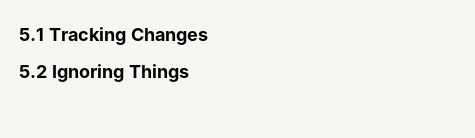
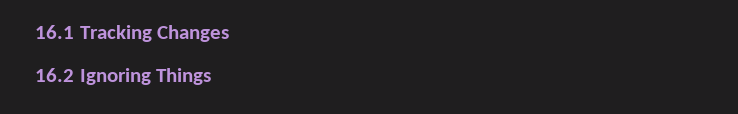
- 5.1 Tracking Changes
+ 16.1 Tracking Changes
- 5.2 Ignoring Things
+ 16.2 Ignoring Things

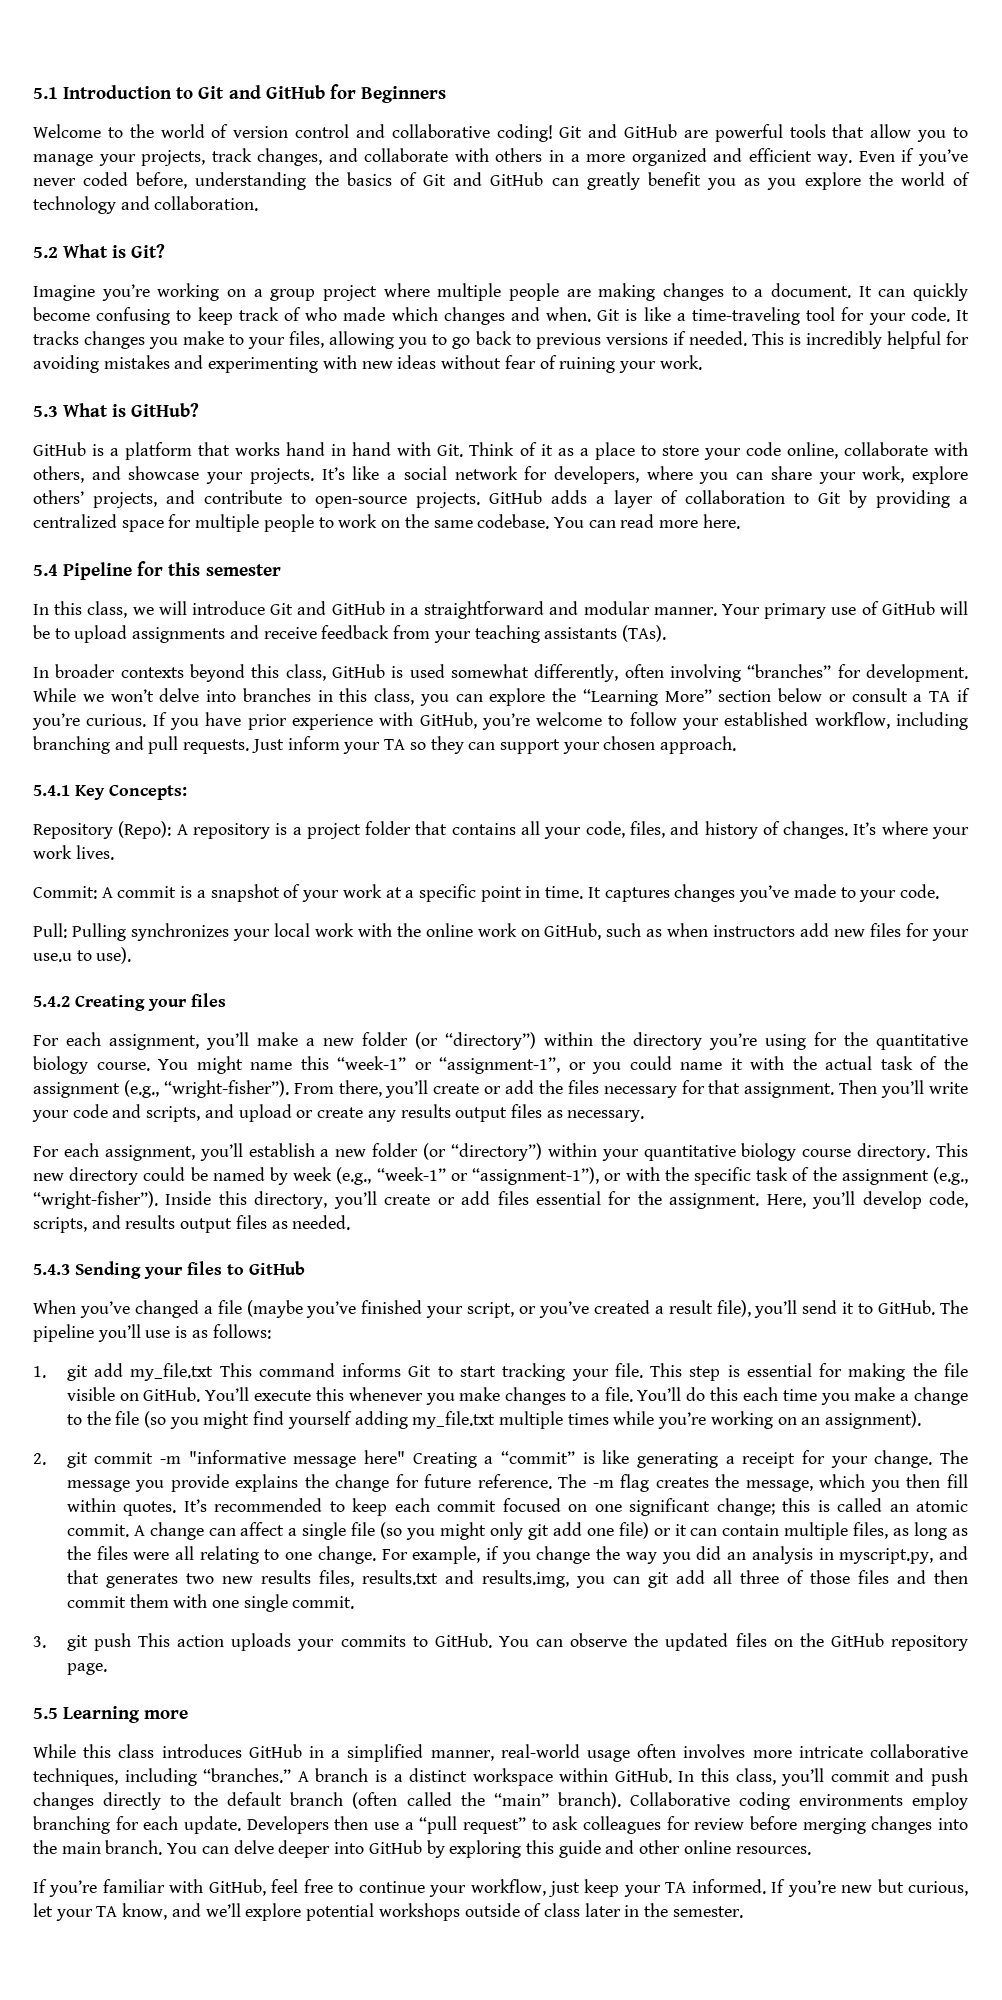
- 16.1 Tracking Changes
- 16.2 Ignoring Things
+ 5.1 Introduction to Git and GitHub for Beginners
+ Welcome to the world of version control and collaborative coding! Git and GitHub are powerful tools that allow you to manage your projects, track changes, and collaborate with others in a more organized and efficient way. Even if you’ve never coded before, understanding the basics of Git and GitHub can greatly benefit you as you explore the world of technology and collaboration.
+ 5.2 What is Git?
+ Imagine you’re working on a group project where multiple people are making changes to a document. It can quickly become confusing to keep track of who made which changes and when. Git is like a time-traveling tool for your code. It tracks changes you make to your files, allowing you to go back to previous versions if needed. This is incredibly helpful for avoiding mistakes and experimenting with new ideas without fear of ruining your work.
+ 5.3 What is GitHub?
+ GitHub is a platform that works hand in hand with Git. Think of it as a place to store your code online, collaborate with others, and showcase your projects. It’s like a social network for developers, where you can share your work, explore others’ projects, and contribute to open-source projects. GitHub adds a layer of collaboration to Git by providing a centralized space for multiple people to work on the same codebase. You can read more here.
+ 5.4 Pipeline for this semester
+ In this class, we will introduce Git and GitHub in a straightforward and modular manner. Your primary use of GitHub will be to upload assignments and receive feedback from your teaching assistants (TAs).
+ In broader contexts beyond this class, GitHub is used somewhat differently, often involving “branches” for development. While we won’t delve into branches in this class, you can explore the “Learning More” section below or consult a TA if you’re curious. If you have prior experience with GitHub, you’re welcome to follow your established workflow, including branching and pull requests. Just inform your TA so they can support your chosen approach.
+ 5.4.1 Key Concepts:
+ Repository (Repo): A repository is a project folder that contains all your code, files, and history of changes. It’s where your work lives.
+ Commit: A commit is a snapshot of your work at a specific point in time. It captures changes you’ve made to your code.
+ Pull: Pulling synchronizes your local work with the online work on GitHub, such as when instructors add new files for your use.u to use).
+ 5.4.2 Creating your files
+ For each assignment, you’ll make a new folder (or “directory”) within the directory you’re using for the quantitative biology course. You might name this “week-1” or “assignment-1”, or you could name it with the actual task of the assignment (e.g., “wright-fisher”). From there, you’ll create or add the files necessary for that assignment. Then you’ll write your code and scripts, and upload or create any results output files as necessary.
+ For each assignment, you’ll establish a new folder (or “directory”) within your quantitative biology course directory. This new directory could be named by week (e.g., “week-1” or “assignment-1”), or with the specific task of the assignment (e.g., “wright-fisher”). Inside this directory, you’ll create or add files essential for the assignment. Here, you’ll develop code, scripts, and results output files as needed.
+ 5.4.3 Sending your files to GitHub
+ When you’ve changed a file (maybe you’ve finished your script, or you’ve created a result file), you’ll send it to GitHub. The pipeline you’ll use is as follows:
+ 1. git add my_file.txt This command informs Git to start tracking your file. This step is essential for making the file visible on GitHub. You’ll execute this whenever you make changes to a file. You’ll do this each time you make a change to the file (so you might find yourself adding my_file.txt multiple times while you’re working on an assignment).
+ 2. git commit -m "informative message here" Creating a “commit” is like generating a receipt for your change. The message you provide explains the change for future reference. The -m flag creates the message, which you then fill within quotes. It’s recommended to keep each commit focused on one significant change; this is called an atomic commit. A change can affect a single file (so you might only git add one file) or it can contain multiple files, as long as the files were all relating to one change. For example, if you change the way you did an analysis in myscript.py, and that generates two new results files, results.txt and results.img, you can git add all three of those files and then commit them with one single commit.
+ 3. git push This action uploads your commits to GitHub. You can observe the updated files on the GitHub repository page.
+ 5.5 Learning more
+ While this class introduces GitHub in a simplified manner, real-world usage often involves more intricate collaborative techniques, including “branches.” A branch is a distinct workspace within GitHub. In this class, you’ll commit and push changes directly to the default branch (often called the “main” branch). Collaborative coding environments employ branching for each update. Developers then use a “pull request” to ask colleagues for review before merging changes into the main branch. You can delve deeper into GitHub by exploring this guide and other online resources.
+ If you’re familiar with GitHub, feel free to continue your workflow, just keep your TA informed. If you’re new but curious, let your TA know, and we’ll explore potential workshops outside of class later in the semester.

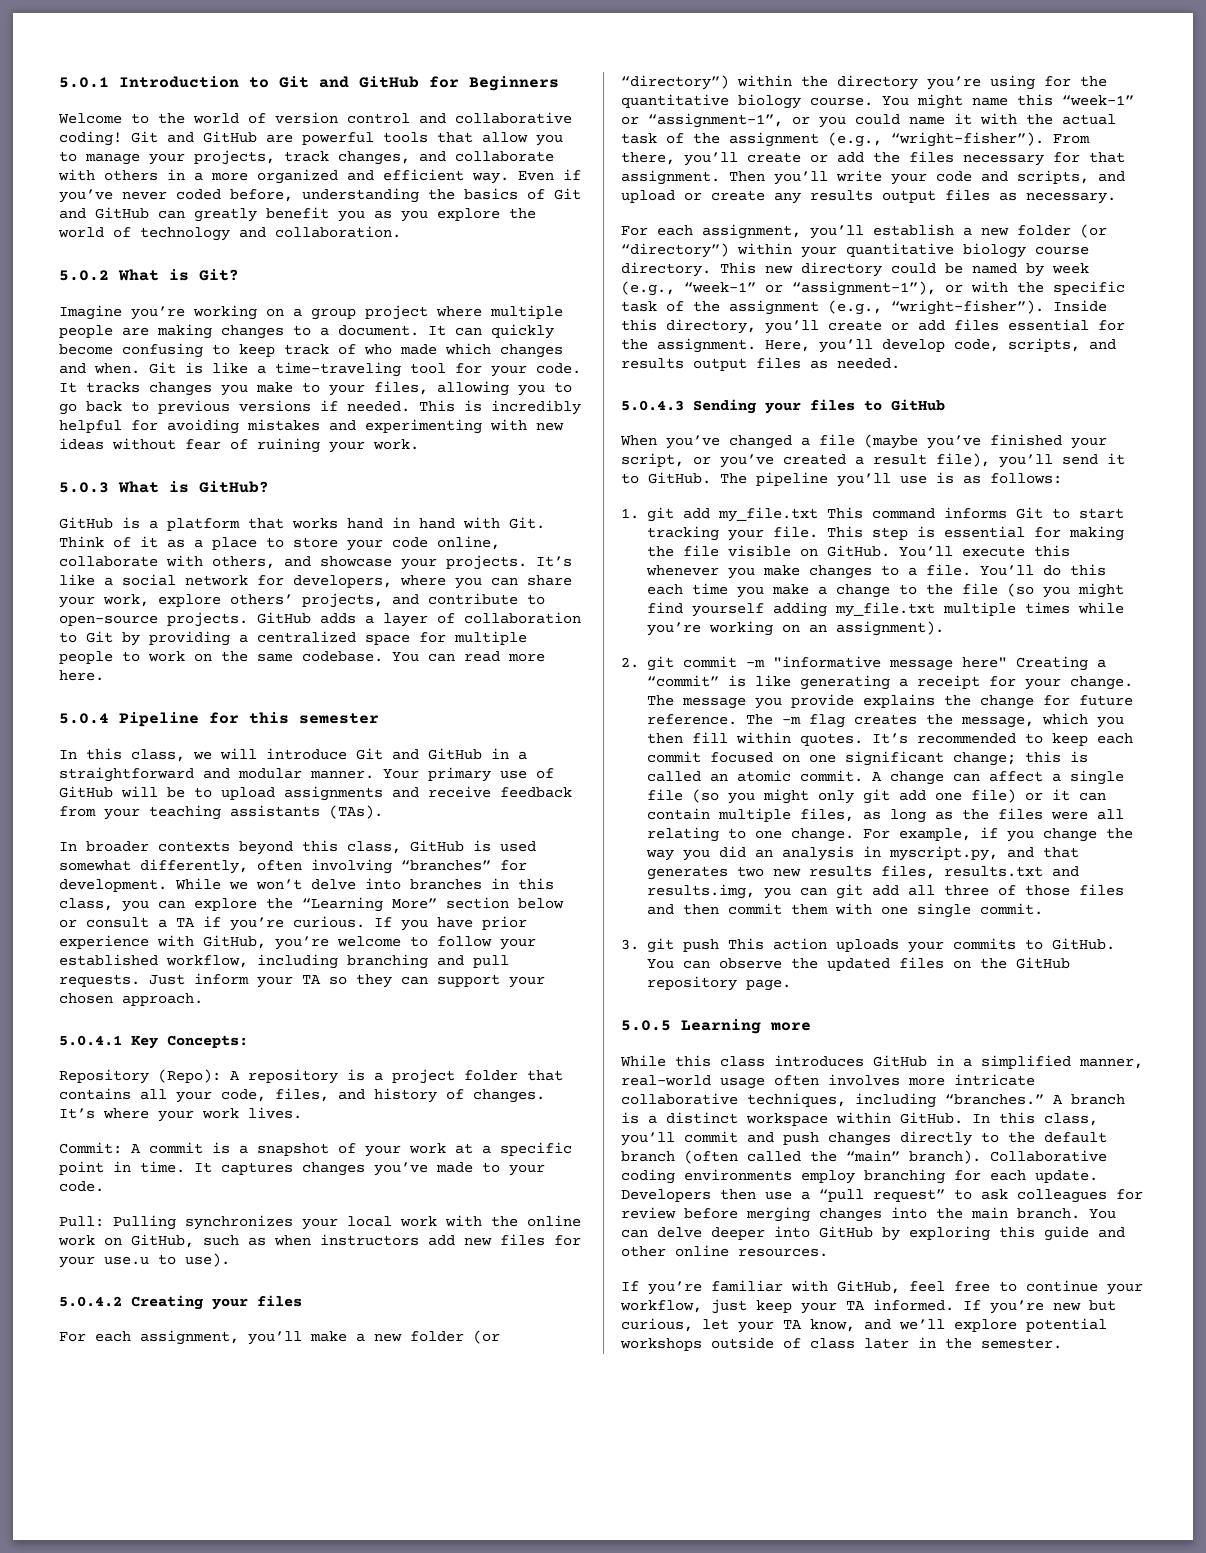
- 5.1 Introduction to Git and GitHub for Beginners
+ 5.0.1 Introduction to Git and GitHub for Beginners
- 5.2 What is Git?
+ 5.0.2 What is Git?
- 5.3 What is GitHub?
+ 5.0.3 What is GitHub?
- 5.4 Pipeline for this semester
+ 5.0.4 Pipeline for this semester
- 5.4.1 Key Concepts:
+ 5.0.4.1 Key Concepts:
- 5.4.2 Creating your files
+ 5.0.4.2 Creating your files
- 5.4.3 Sending your files to GitHub
+ 5.0.4.3 Sending your files to GitHub
- 5.5 Learning more
+ 5.0.5 Learning more

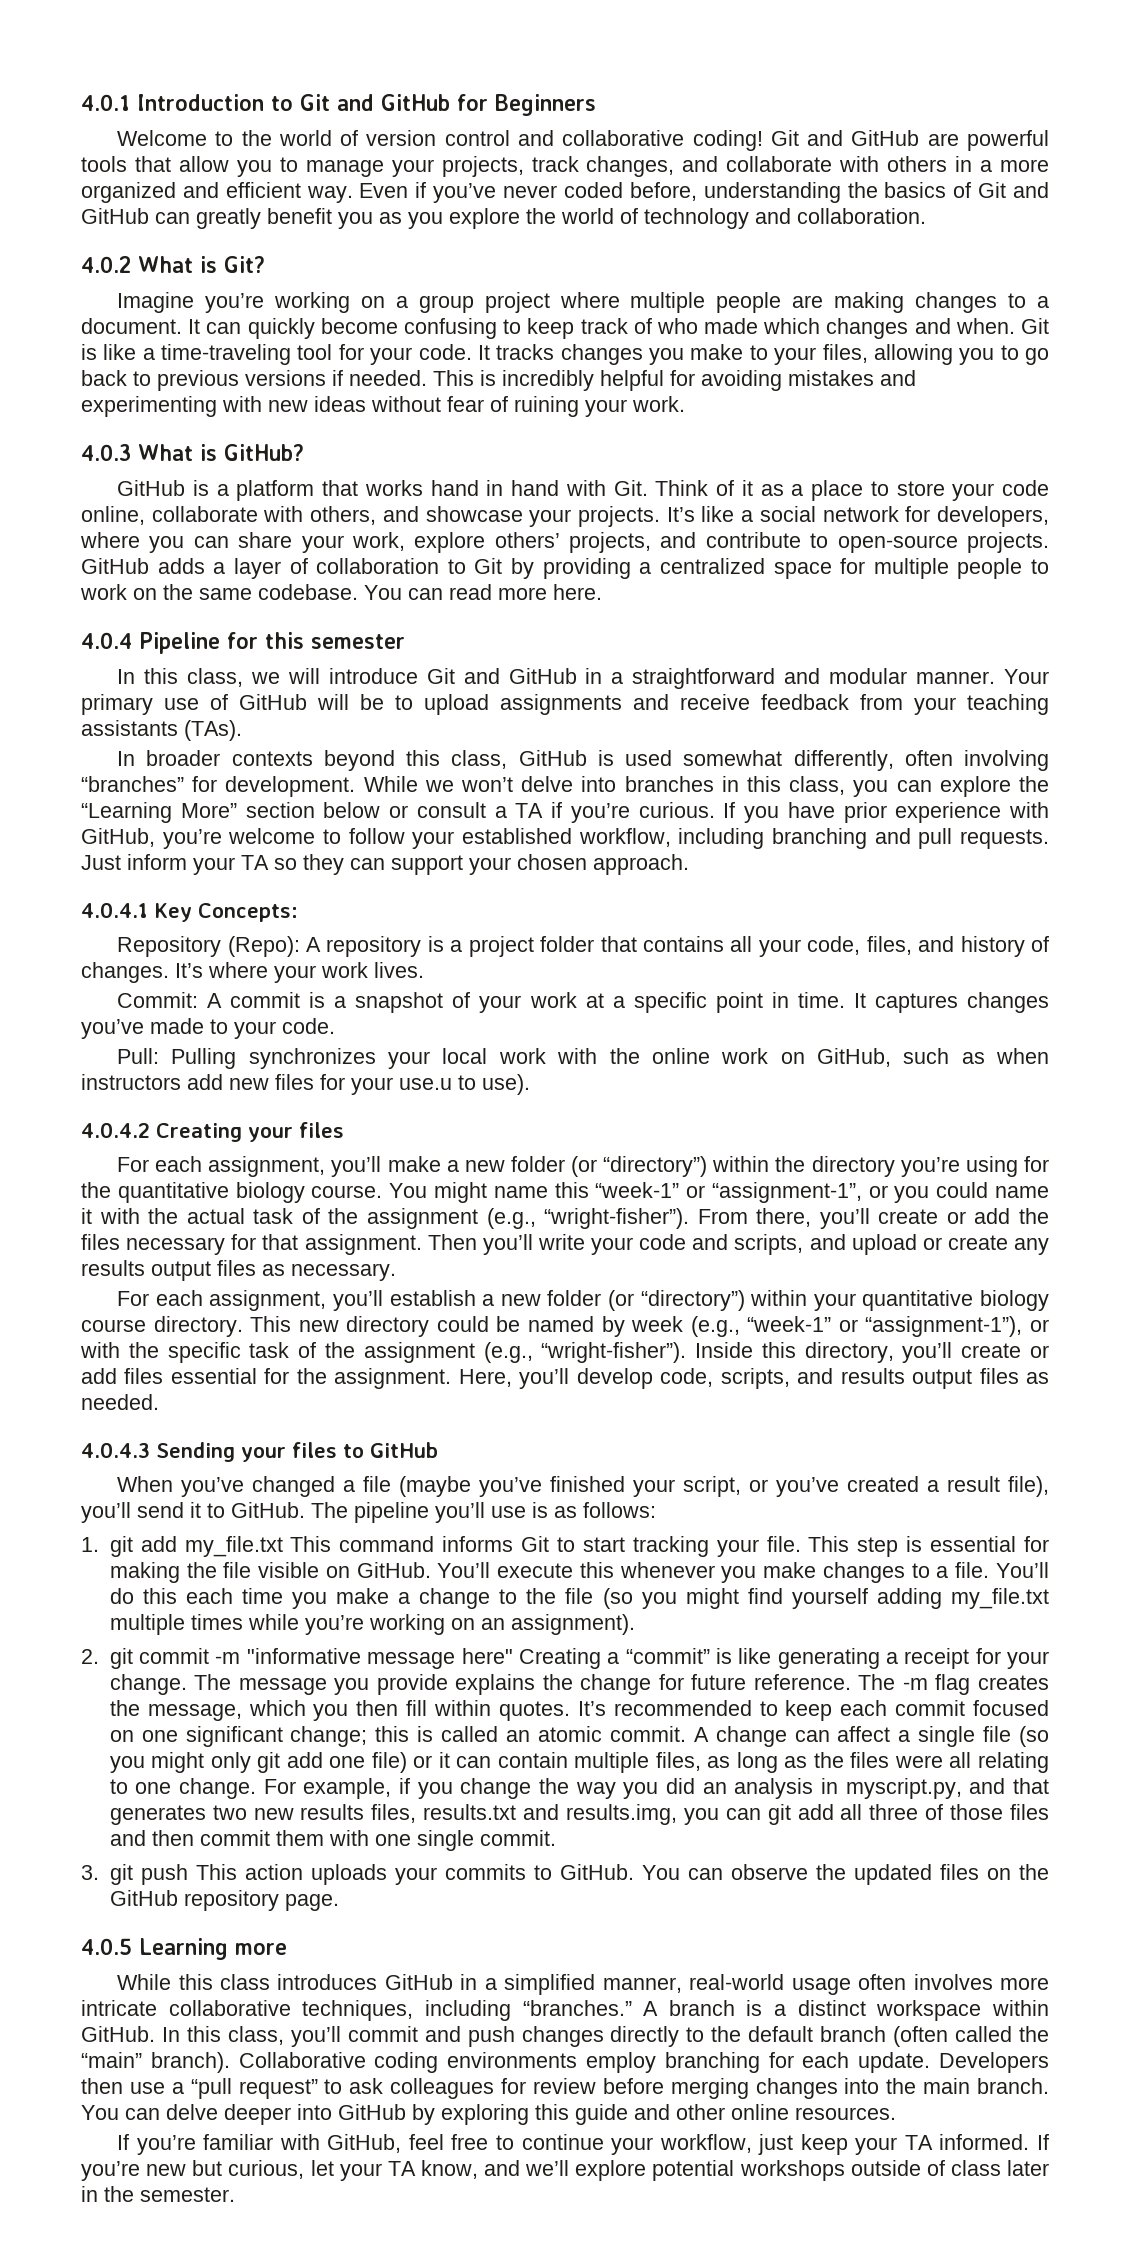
- 5.0.1 Introduction to Git and GitHub for Beginners
+ 4.0.1 Introduction to Git and GitHub for Beginners
- 5.0.2 What is Git?
+ 4.0.2 What is Git?
- 5.0.3 What is GitHub?
+ 4.0.3 What is GitHub?
- 5.0.4 Pipeline for this semester
+ 4.0.4 Pipeline for this semester
- 5.0.4.1 Key Concepts:
+ 4.0.4.1 Key Concepts:
- 5.0.4.2 Creating your files
+ 4.0.4.2 Creating your files
- 5.0.4.3 Sending your files to GitHub
+ 4.0.4.3 Sending your files to GitHub
- 5.0.5 Learning more
+ 4.0.5 Learning more

